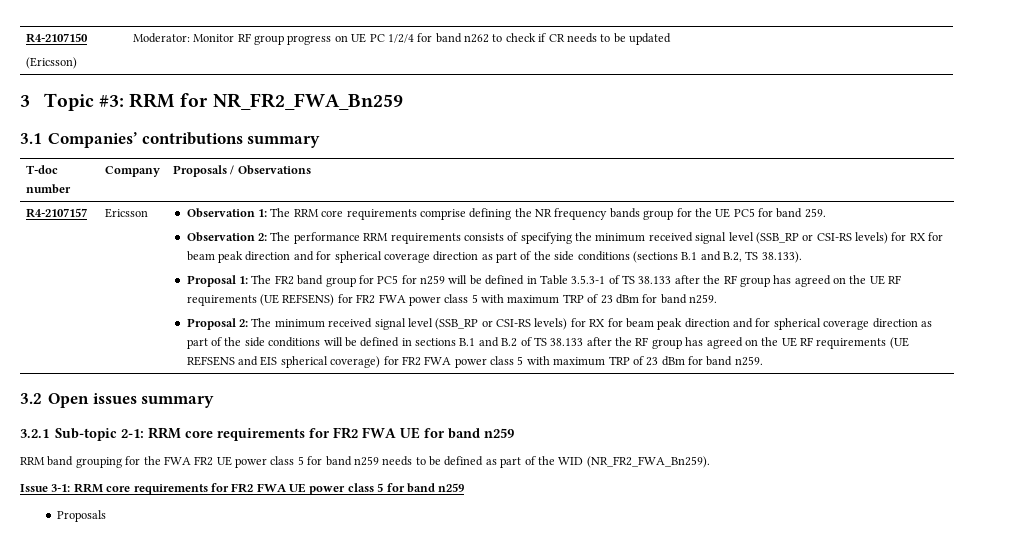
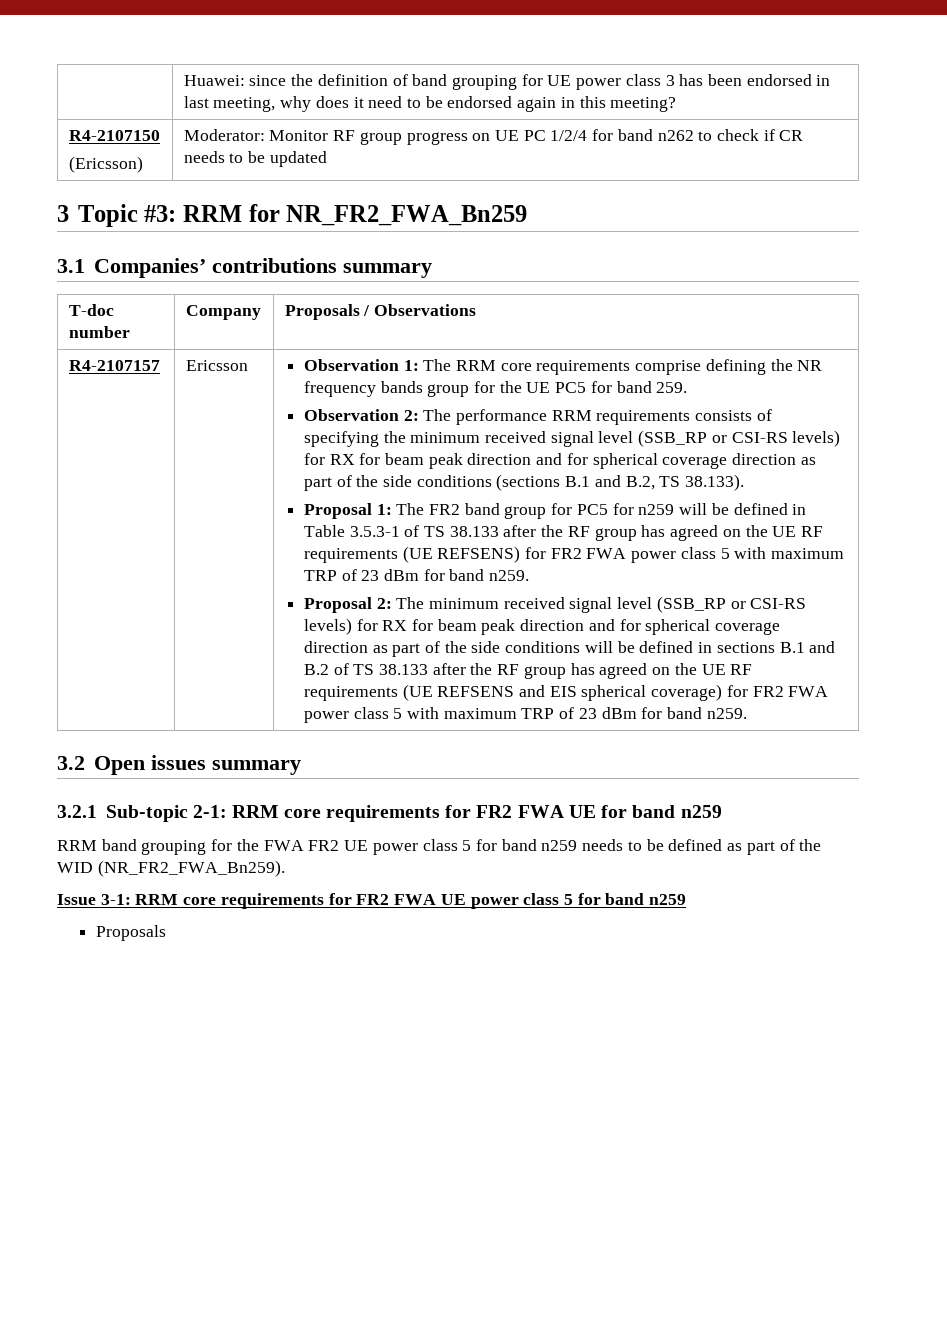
+ | Huawei: since the definition of band grouping for UE power class 3 has been endorsed in last meeting, why does it need to be endorsed again in this meeting?

